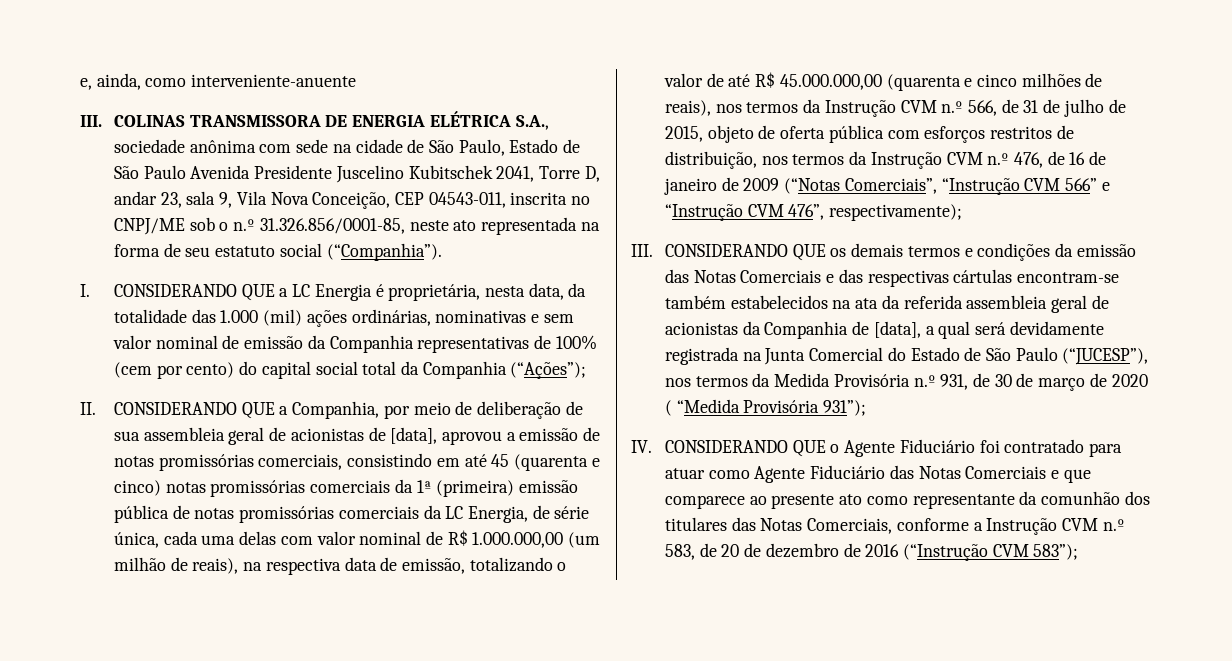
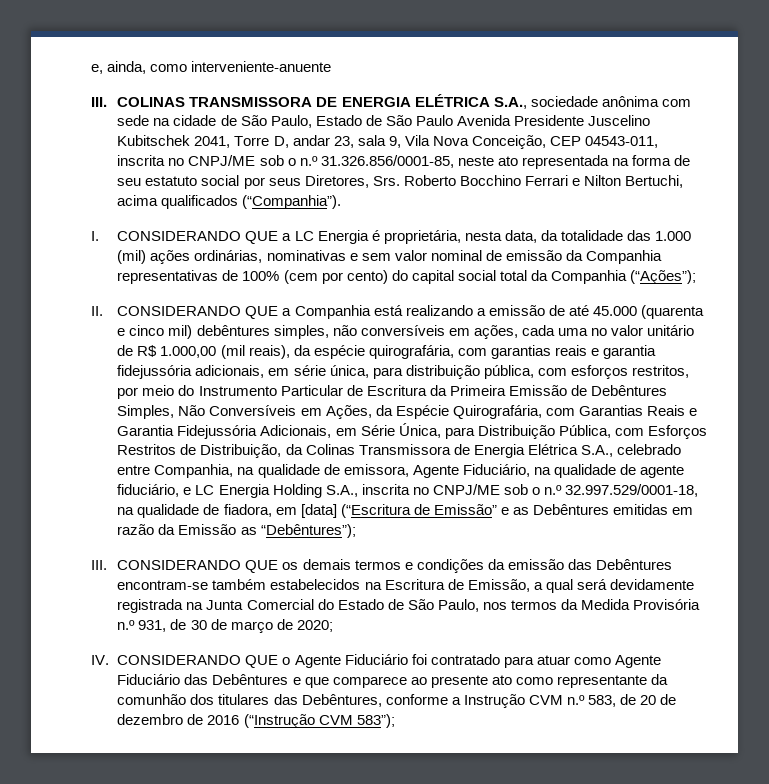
- III. COLINAS TRANSMISSORA DE ENERGIA ELÉTRICA S.A., sociedade anônima com sede na cidade de São Paulo, Estado de São Paulo Avenida Presidente Juscelino Kubitschek 2041, Torre D, andar 23, sala 9, Vila Nova Conceição, CEP 04543-011, inscrita no CNPJ/ME sob o n.º 31.326.856/0001-85, neste ato representada na forma de seu estatuto social (“Companhia”).
+ III. COLINAS TRANSMISSORA DE ENERGIA ELÉTRICA S.A., sociedade anônima com sede na cidade de São Paulo, Estado de São Paulo Avenida Presidente Juscelino Kubitschek 2041, Torre D, andar 23, sala 9, Vila Nova Conceição, CEP 04543-011, inscrita no CNPJ/ME sob o n.º 31.326.856/0001-85, neste ato representada na forma de seu estatuto social por seus Diretores, Srs. Roberto Bocchino Ferrari e Nilton Bertuchi, acima qualificados (“Companhia”).
- II. CONSIDERANDO QUE a Companhia, por meio de deliberação de sua assembleia geral de acionistas de [data], aprovou a emissão de notas promissórias comerciais, consistindo em até 45 (quarenta e cinco) notas promissórias comerciais da 1ª (primeira) emissão pública de notas promissórias comerciais da LC Energia, de série única, cada uma delas com valor nominal de R$ 1.000.000,00 (um milhão de reais), na respectiva data de emissão, totalizando o valor de até R$ 45.000.000,00 (quarenta e cinco milhões de reais), nos termos da Instrução CVM n.º 566, de 31 de julho de 2015, objeto de oferta pública com esforços restritos de distribuição, nos termos da Instrução CVM n.º 476, de 16 de janeiro de 2009 (“Notas Comerciais”, “Instrução CVM 566” e “Instrução CVM 476”, respectivamente);
+ II. CONSIDERANDO QUE a Companhia está realizando a emissão de até 45.000 (quarenta e cinco mil) debêntures simples, não conversíveis em ações, cada uma no valor unitário de R$ 1.000,00 (mil reais), da espécie quirografária, com garantias reais e garantia fidejussória adicionais, em série única, para distribuição pública, com esforços restritos, por meio do Instrumento Particular de Escritura da Primeira Emissão de Debêntures Simples, Não Conversíveis em Ações, da Espécie Quirografária, com Garantias Reais e Garantia Fidejussória Adicionais, em Série Única, para Distribuição Pública, com Esforços Restritos de Distribuição, da Colinas Transmissora de Energia Elétrica S.A., celebrado entre Companhia, na qualidade de emissora, Agente Fiduciário, na qualidade de agente fiduciário, e LC Energia Holding S.A., inscrita no CNPJ/ME sob o n.º 32.997.529/0001-18, na qualidade de fiadora, em [data] (“Escritura de Emissão” e as Debêntures emitidas em razão da Emissão as “Debêntures”);
- III. CONSIDERANDO QUE os demais termos e condições da emissão das Notas Comerciais e das respectivas cártulas encontram-se também estabelecidos na ata da referida assembleia geral de acionistas da Companhia de [data], a qual será devidamente registrada na Junta Comercial do Estado de São Paulo (“JUCESP”), nos termos da Medida Provisória n.º 931, de 30 de março de 2020 ( “Medida Provisória 931”);
+ III. CONSIDERANDO QUE os demais termos e condições da emissão das Debêntures encontram-se também estabelecidos na Escritura de Emissão, a qual será devidamente registrada na Junta Comercial do Estado de São Paulo, nos termos da Medida Provisória n.º 931, de 30 de março de 2020;
- IV. CONSIDERANDO QUE o Agente Fiduciário foi contratado para atuar como Agente Fiduciário das Notas Comerciais e que comparece ao presente ato como representante da comunhão dos titulares das Notas Comerciais, conforme a Instrução CVM n.º 583, de 20 de dezembro de 2016 (“Instrução CVM 583”);
+ IV. CONSIDERANDO QUE o Agente Fiduciário foi contratado para atuar como Agente Fiduciário das Debêntures e que comparece ao presente ato como representante da comunhão dos titulares das Debêntures, conforme a Instrução CVM n.º 583, de 20 de dezembro de 2016 (“Instrução CVM 583”);

